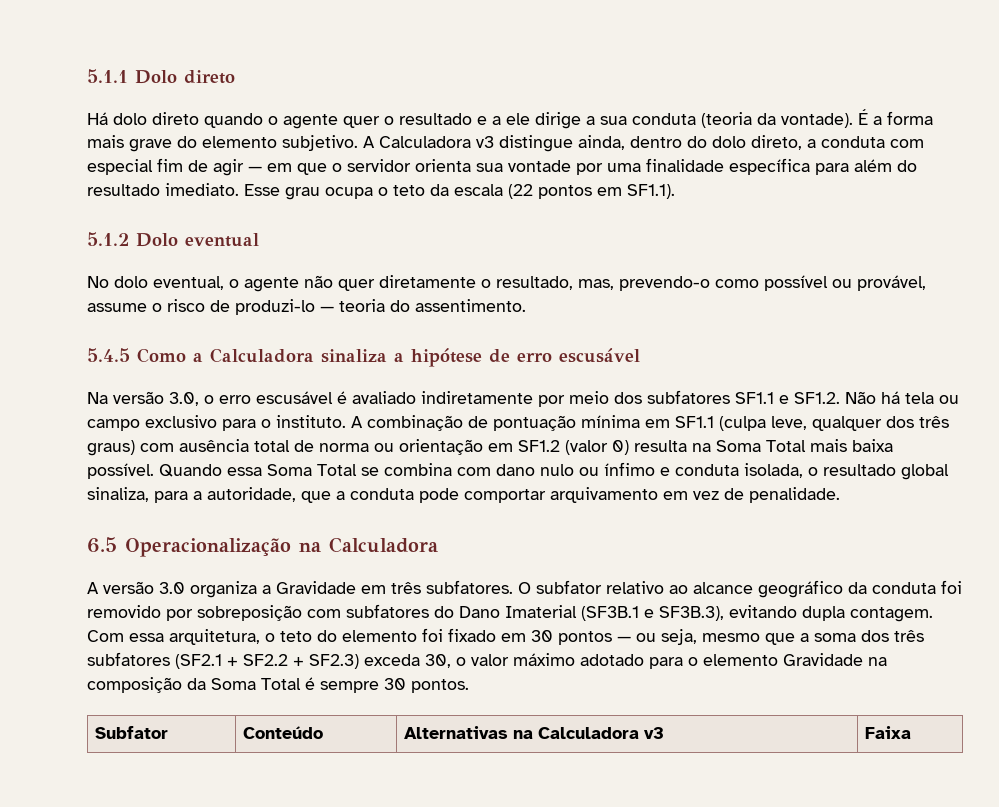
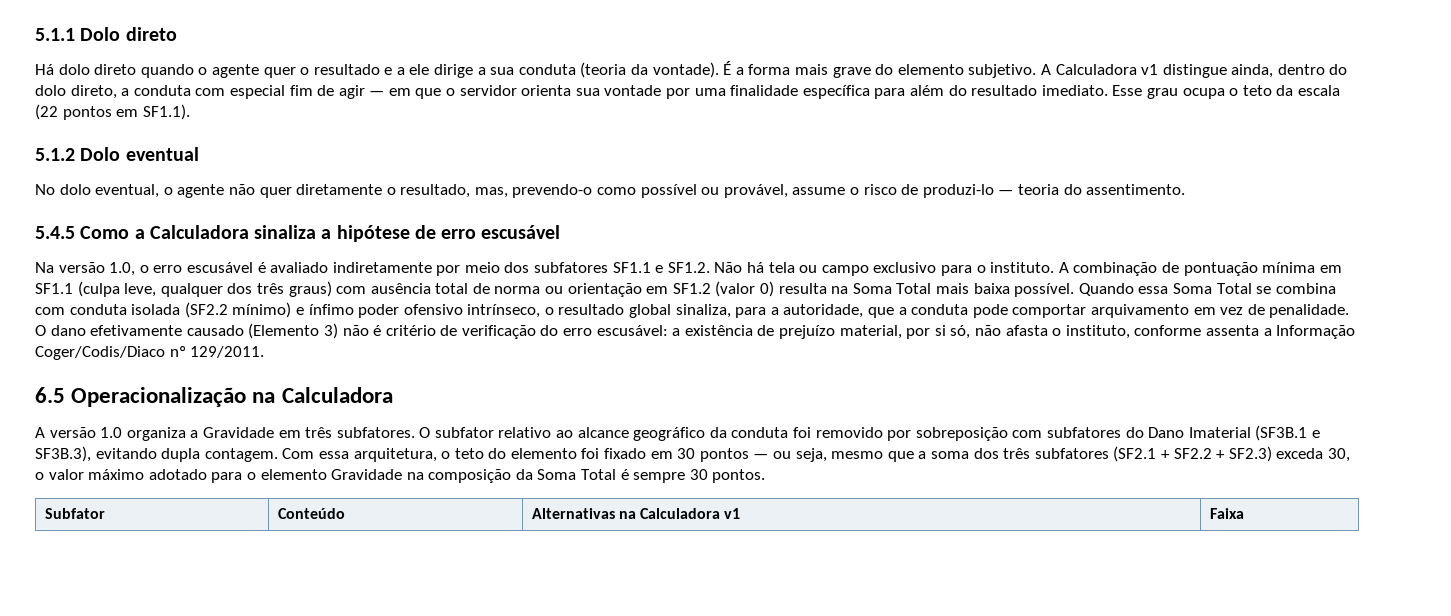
- A Calculadora v3 distingue ainda, dentro do dolo direto, a conduta com especial fim de agir — em que o servidor orienta sua vontade por uma finalidade específica para além do resultado imediato.
+ A Calculadora v1 distingue ainda, dentro do dolo direto, a conduta com especial fim de agir — em que o servidor orienta sua vontade por uma finalidade específica para além do resultado imediato.
- Na versão 3.0, o erro escusável é avaliado indiretamente por meio dos subfatores SF1.1 e SF1.2. Não há tela ou campo exclusivo para o instituto.
+ Na versão 1.0, o erro escusável é avaliado indiretamente por meio dos subfatores SF1.1 e SF1.2. Não há tela ou campo exclusivo para o instituto.
- Quando essa Soma Total se combina com dano nulo ou ínfimo e conduta isolada, o resultado global sinaliza, para a autoridade, que a conduta pode comportar arquivamento em vez de penalidade.
+ Quando essa Soma Total se combina com conduta isolada (SF2.2 mínimo) e ínfimo poder ofensivo intrínseco, o resultado global sinaliza, para a autoridade, que a conduta pode comportar arquivamento em vez de penalidade. O dano efetivamente causado (Elemento 3) não é critério de verificação do erro escusável: a existência de prejuízo material, por si só, não afasta o instituto, conforme assenta a Informação Coger/Codis/Diaco nº 129/2011.
- A versão 3.0 organiza a Gravidade em três subfatores.
+ A versão 1.0 organiza a Gravidade em três subfatores.
- Subfator | Conteúdo | Alternativas na Calculadora v3 | Faixa
+ Subfator | Conteúdo | Alternativas na Calculadora v1 | Faixa

